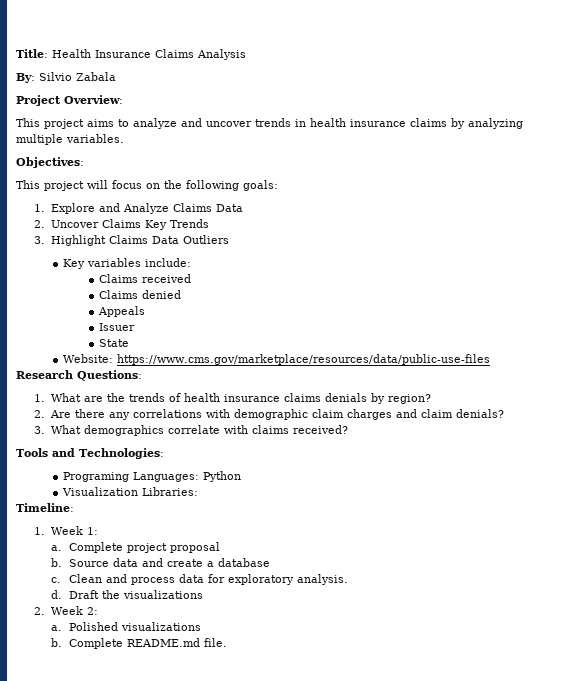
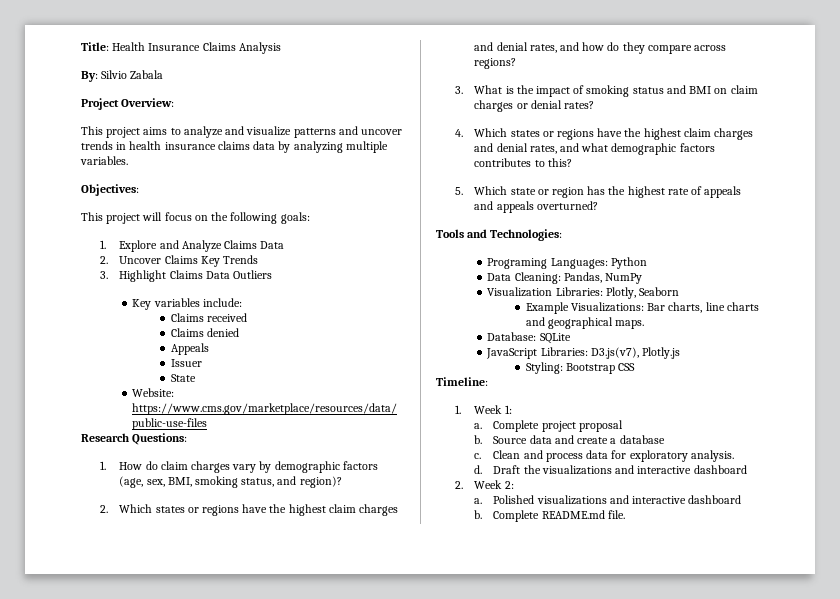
- This project aims to analyze and uncover trends in health insurance claims by analyzing multiple variables.
+ This project aims to analyze and visualize patterns and uncover trends in health insurance claims data by analyzing multiple variables.
- 1. What are the trends of health insurance claims denials by region?
- 2. Are there any correlations with demographic claim charges and claim denials?
- 3. What demographics correlate with claims received?
+ 1. How do claim charges vary by demographic factors (age, sex, BMI, smoking status, and region)?
+ 2. Which states or regions have the highest claim charges and denial rates, and how do they compare across regions?
+ 3. What is the impact of smoking status and BMI on claim charges or denial rates?
+ 4. Which states or regions have the highest claim charges and denial rates, and what demographic factors contributes to this?
+ 5. Which state or region has the highest rate of appeals and appeals overturned?
- Visualization Libraries:
+ Data Cleaning: Pandas, NumPy
+ Visualization Libraries: Plotly, Seaborn
+ Example Visualizations: Bar charts, line charts and geographical maps.
+ Database: SQLite
+ JavaScript Libraries: D3.js(v7), Plotly.js
+ Styling: Bootstrap CSS
- Draft the visualizations
+ Draft the visualizations and interactive dashboard
- Polished visualizations
+ Polished visualizations and interactive dashboard

